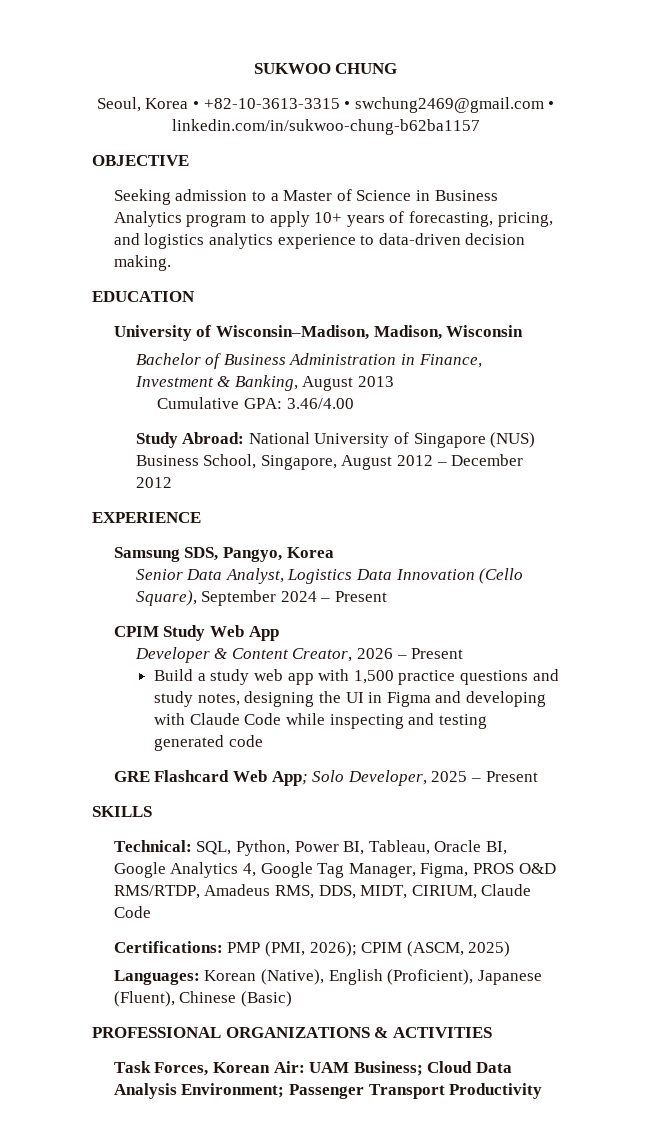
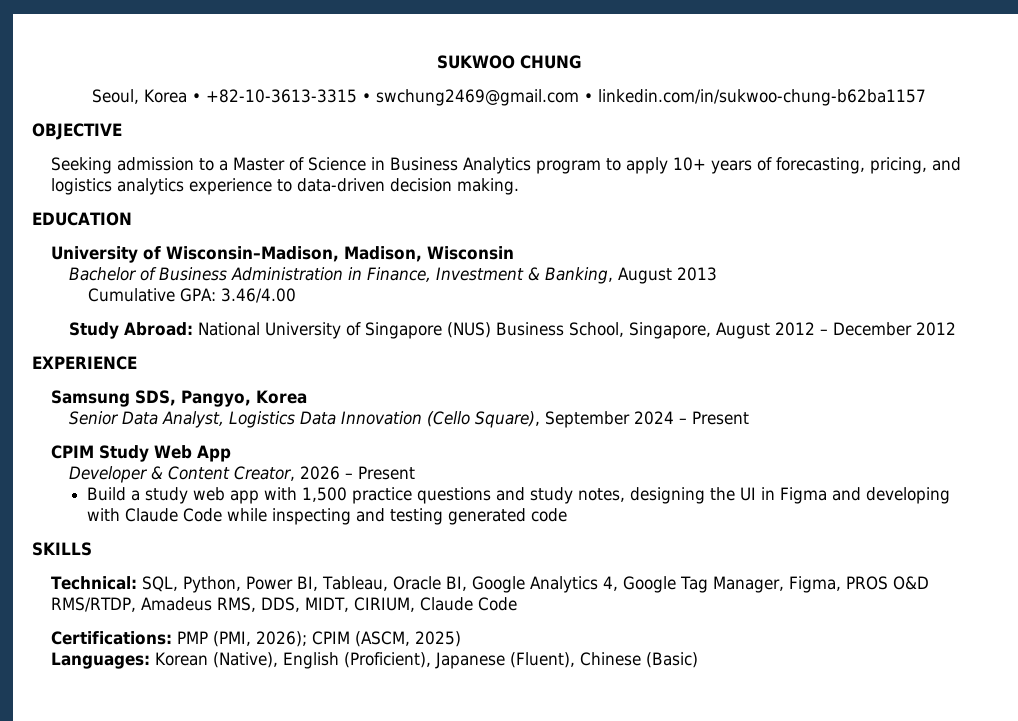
- GRE Flashcard Web App; Solo Developer, 2025 – Present
- PROFESSIONAL ORGANIZATIONS & ACTIVITIES
- Task Forces, Korean Air: UAM Business; Cloud Data Analysis Environment; Passenger Transport Productivity

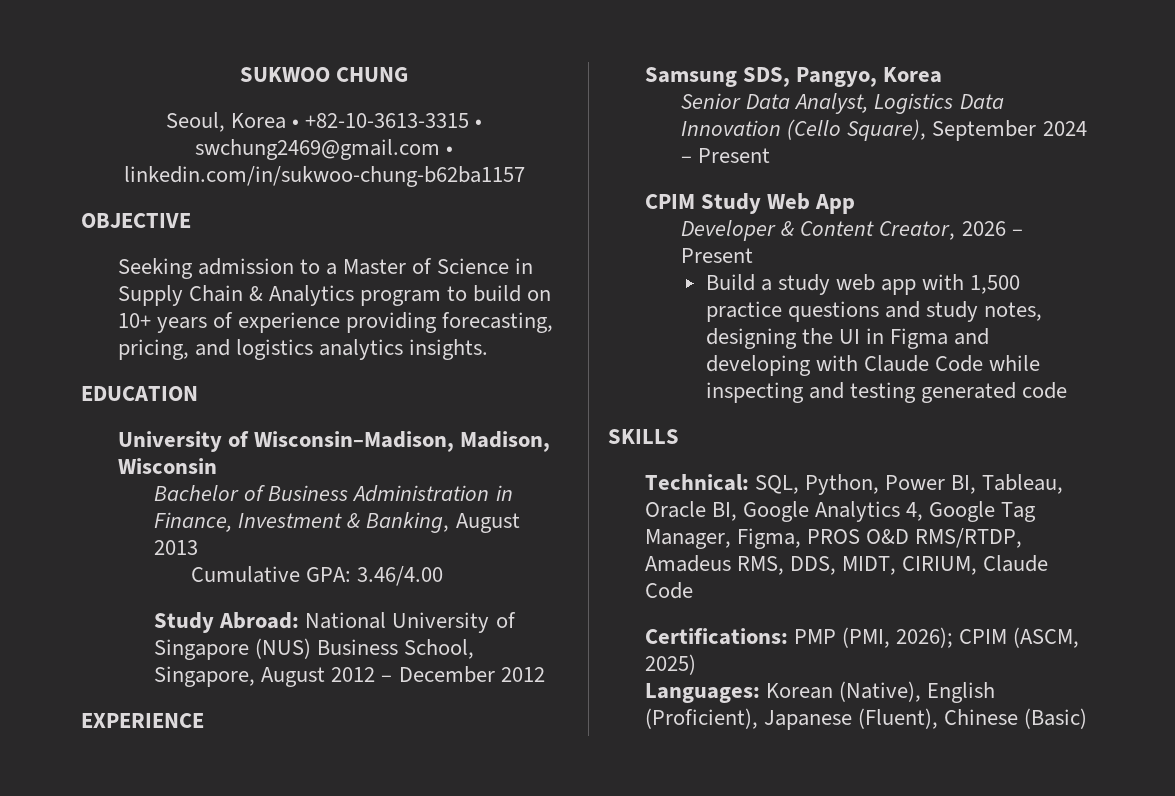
- Seeking admission to a Master of Science in Business Analytics program to apply 10+ years of forecasting, pricing, and logistics analytics experience to data-driven decision making.
+ Seeking admission to a Master of Science in Supply Chain & Analytics program to build on 10+ years of experience providing forecasting, pricing, and logistics analytics insights.

